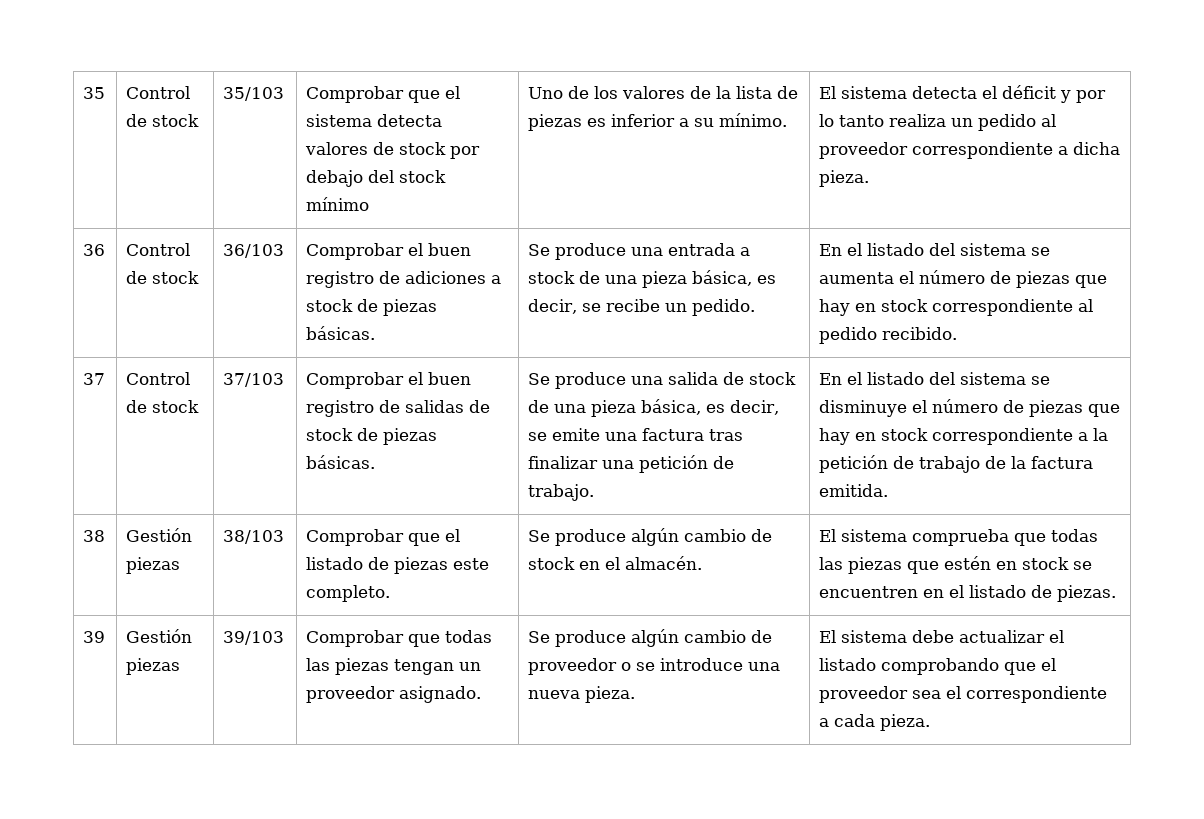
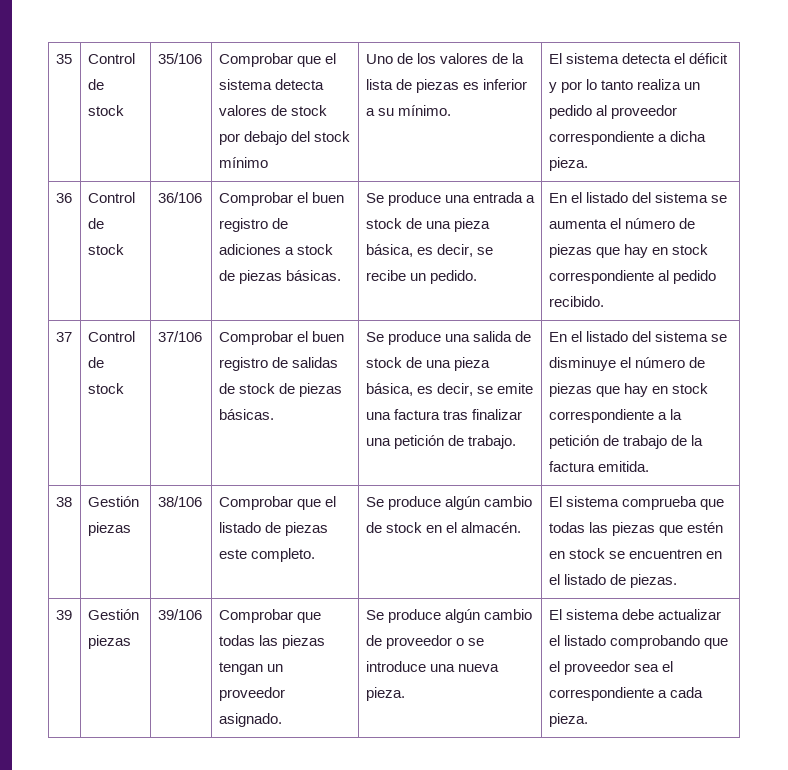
- 35/103
+ 35/106
- 36/103
+ 36/106
- 37/103
+ 37/106
- 38 | Gestión piezas | 38/103 | Comprobar que el listado de piezas este completo. | Se produce algún cambio de stock en el almacén. | El sistema comprueba que todas las piezas que estén en stock se encuentren en el listado de piezas.
+ 38 | Gestión piezas | 38/106 | Comprobar que el listado de piezas este completo. | Se produce algún cambio de stock en el almacén. | El sistema comprueba que todas las piezas que estén en stock se encuentren en el listado de piezas.
- 39/103
+ 39/106

